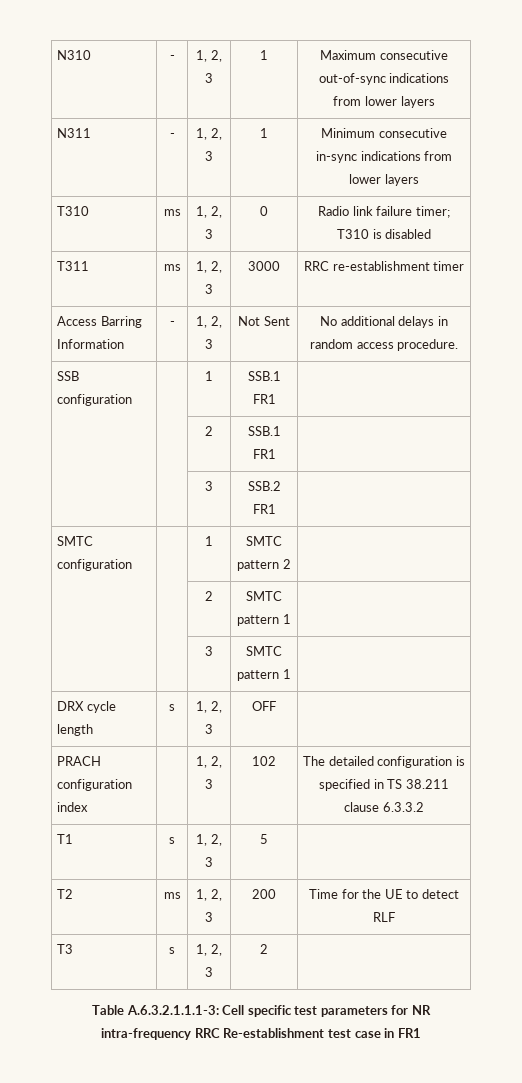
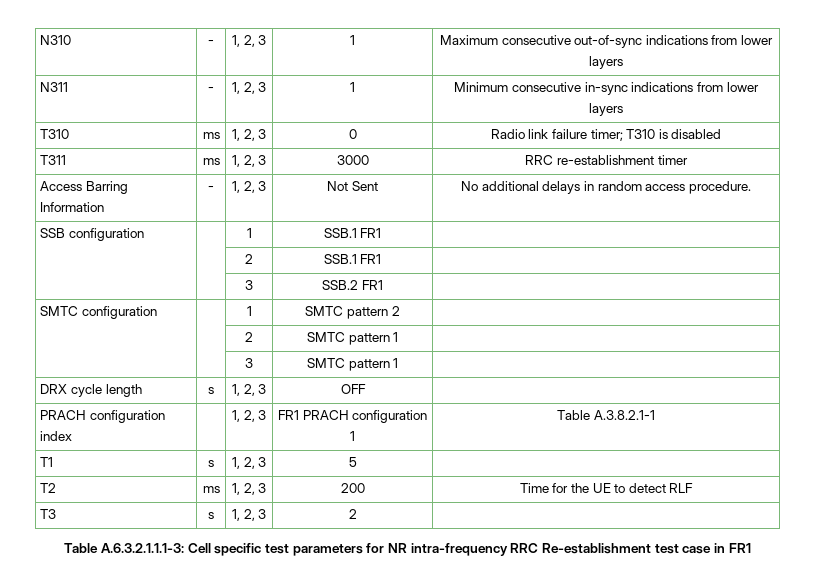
- PRACH configuration index | | 1, 2, 3 | 102 | The detailed configuration is specified in TS 38.211 clause 6.3.3.2
+ PRACH configuration index | | 1, 2, 3 | FR1 PRACH configuration 1 | Table A.3.8.2.1-1

